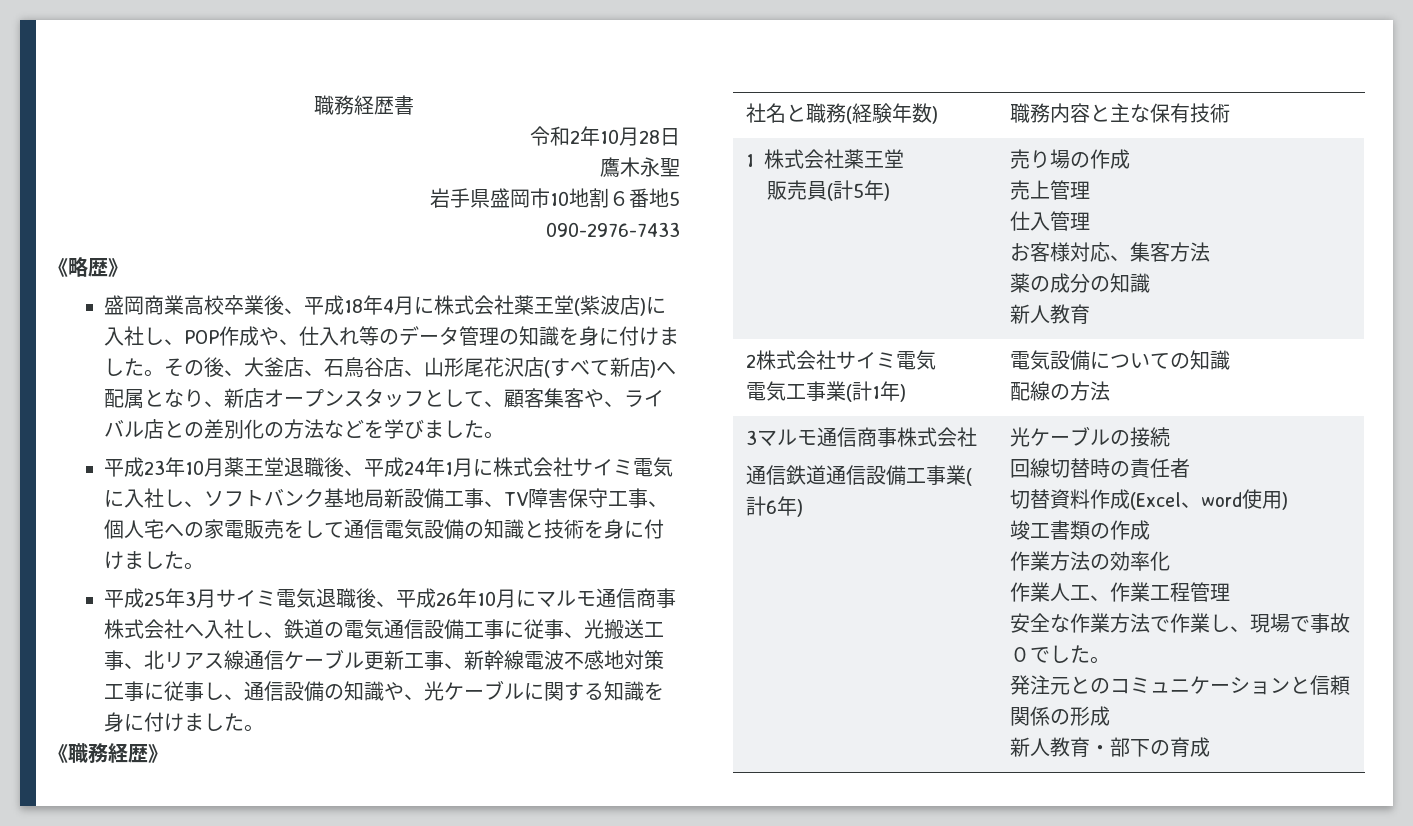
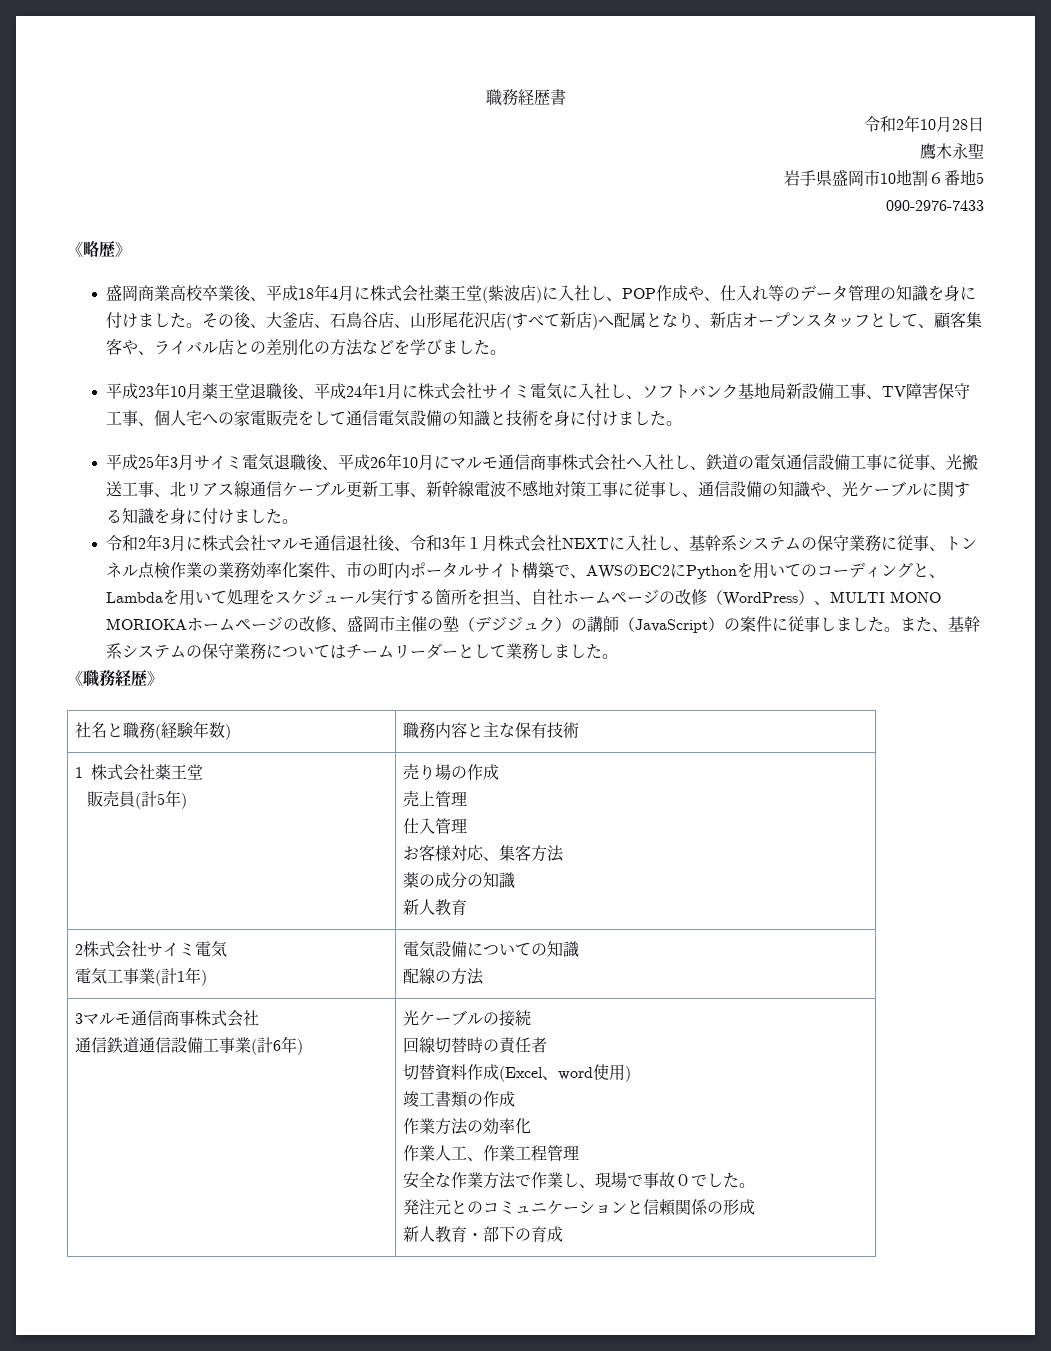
+ 令和2年3月に株式会社マルモ通信退社後、令和3年１月株式会社NEXTに入社し、基幹系システムの保守業務に従事、トンネル点検作業の業務効率化案件、市の町内ポータルサイト構築で、AWSのEC2にPythonを用いてのコーディングと、Lambdaを用いて処理をスケジュール実行する箇所を担当、自社ホームページの改修（WordPress）、MULTI MONO MORIOKAホームページの改修、盛岡市主催の塾（デジジュク）の講師（JavaScript）の案件に従事しました。また、基幹系システムの保守業務についてはチームリーダーとして業務しました。

